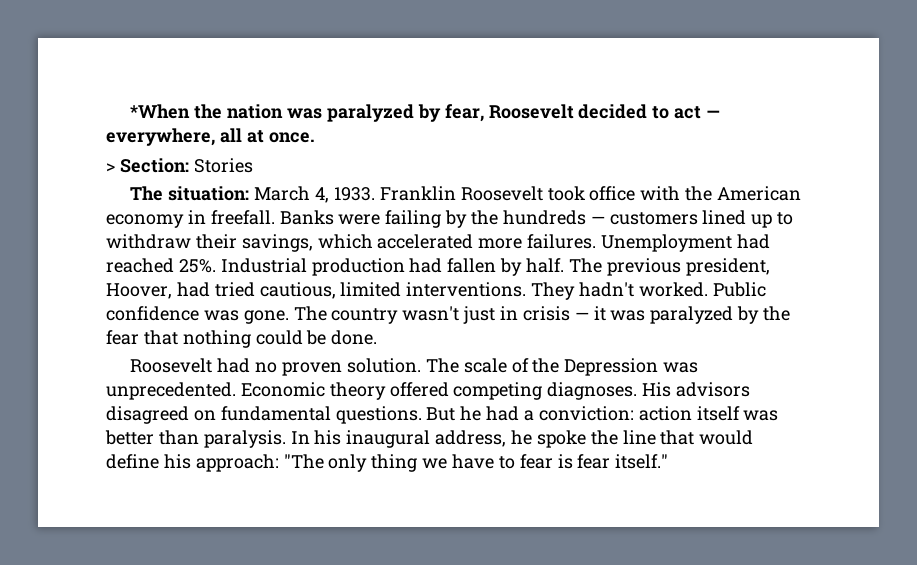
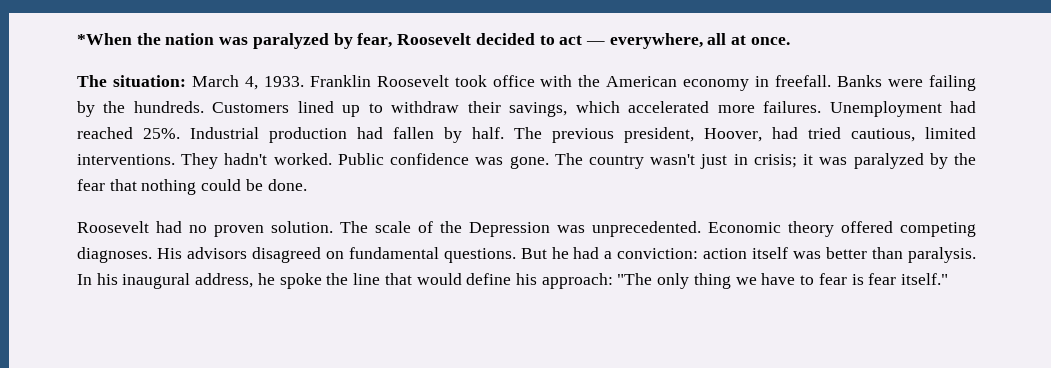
- > Section: Stories
- Banks were failing by the hundreds — customers lined up to withdraw their savings, which accelerated more failures.
+ Banks were failing by the hundreds. Customers lined up to withdraw their savings, which accelerated more failures.
- The country wasn't just in crisis — it was paralyzed by the fear that nothing could be done.
+ The country wasn't just in crisis; it was paralyzed by the fear that nothing could be done.

